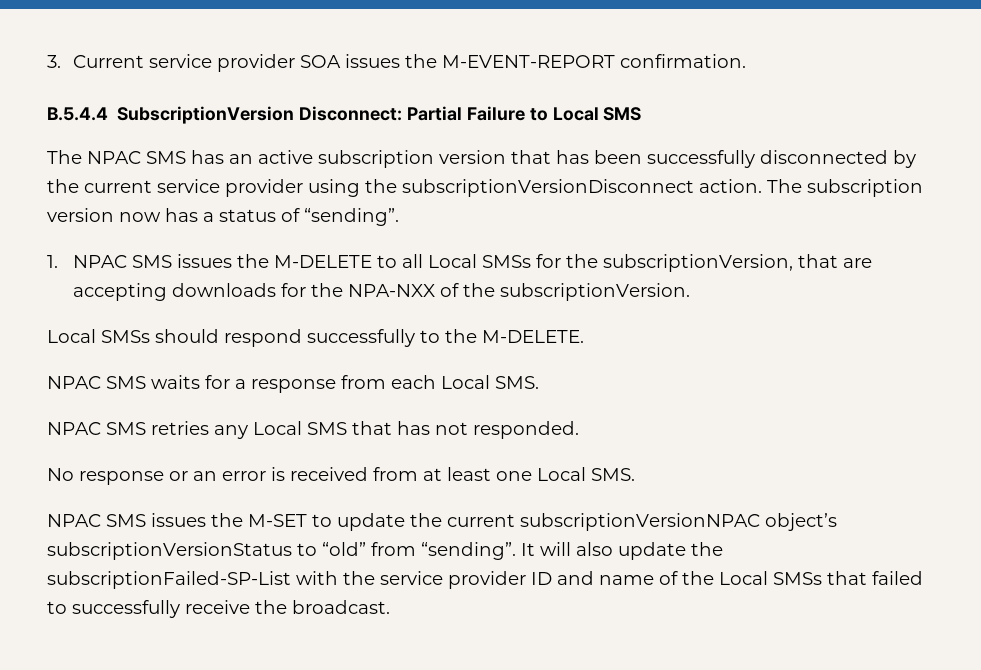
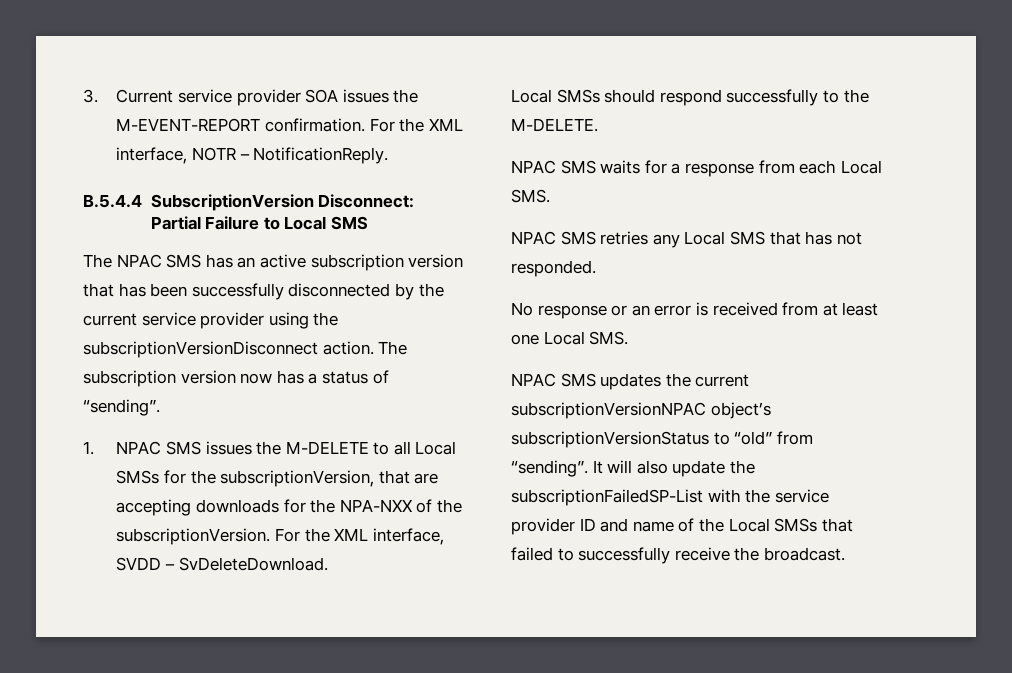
+ For the XML interface, NOTR – NotificationReply.
+ For the XML interface, SVDD – SvDeleteDownload.
- NPAC SMS issues the M-SET to update the current subscriptionVersionNPAC object’s subscriptionVersionStatus to “old” from “sending”.
+ NPAC SMS updates the current subscriptionVersionNPAC object’s subscriptionVersionStatus to “old” from “sending”.
- It will also update the subscriptionFailed-SP-List with the service provider ID and name of the Local SMSs that failed to successfully receive the broadcast.
+ It will also update the subscriptionFailedSP-List with the service provider ID and name of the Local SMSs that failed to successfully receive the broadcast.

